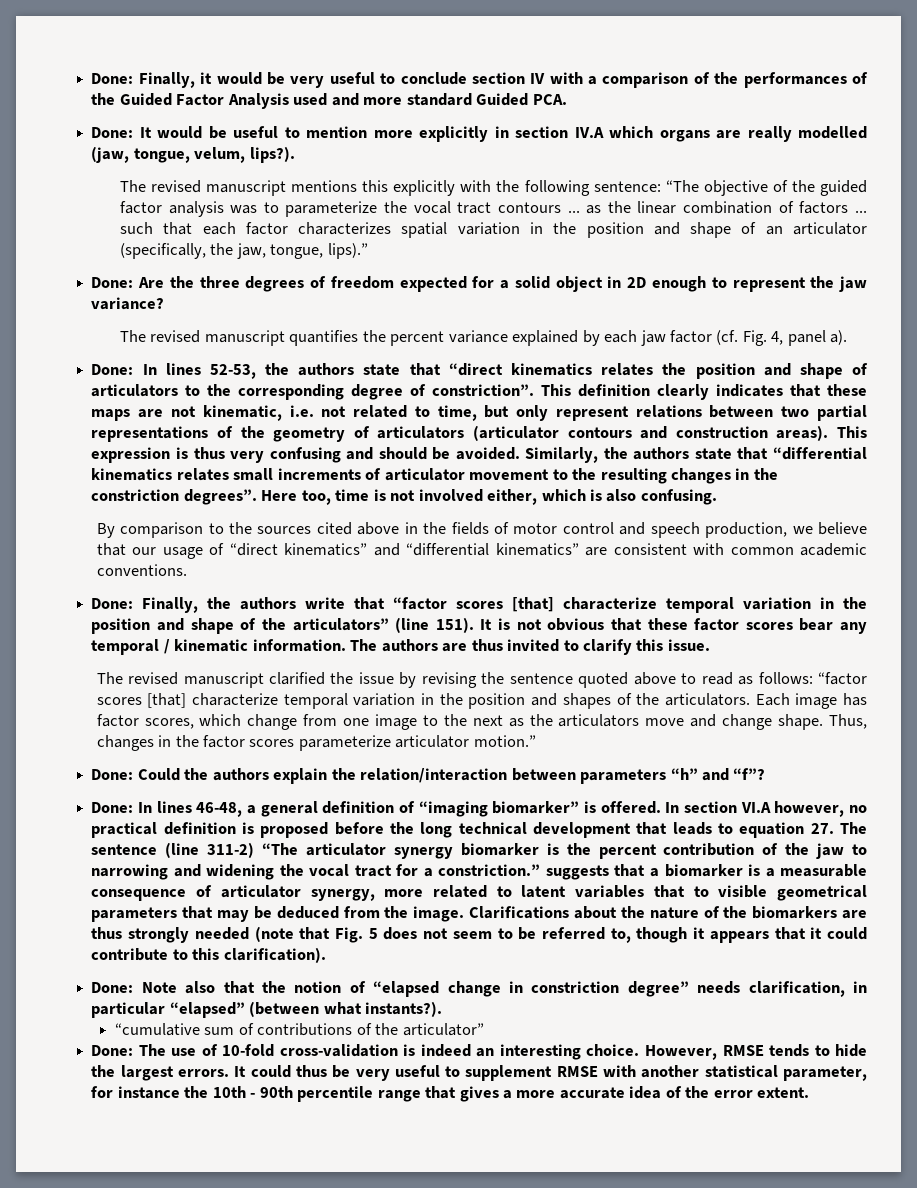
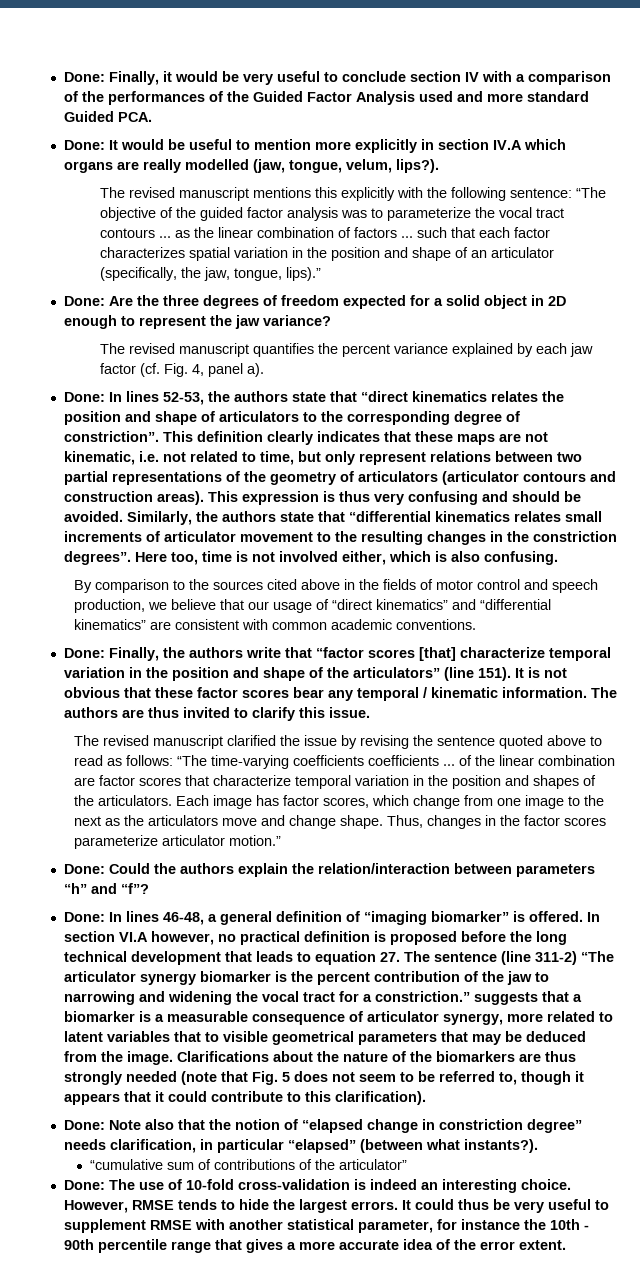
- The revised manuscript clarified the issue by revising the sentence quoted above to read as follows: “factor scores [that] characterize temporal variation in the position and shapes of the articulators.
+ The revised manuscript clarified the issue by revising the sentence quoted above to read as follows: “The time-varying coefficients coefficients ... of the linear combination are factor scores that characterize temporal variation in the position and shapes of the articulators.

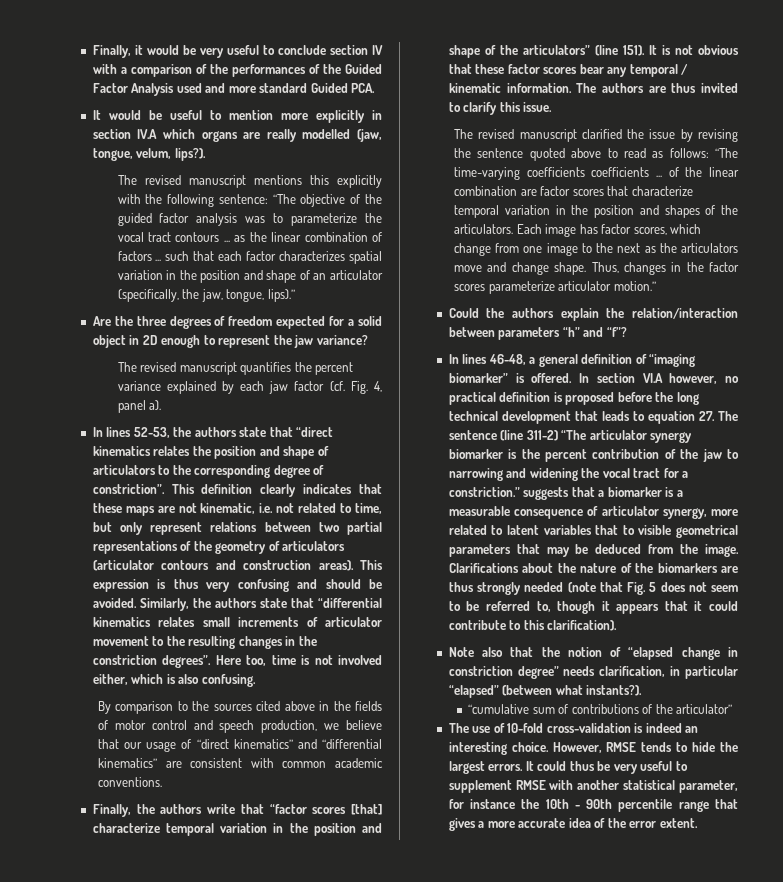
- Done: Finally, it would be very useful to conclude section IV with a comparison of the performances of the Guided Factor Analysis used and more standard Guided PCA.
+ Finally, it would be very useful to conclude section IV with a comparison of the performances of the Guided Factor Analysis used and more standard Guided PCA.
- Done: It would be useful to mention more explicitly in section IV.A which organs are really modelled (jaw, tongue, velum, lips?).
+ It would be useful to mention more explicitly in section IV.A which organs are really modelled (jaw, tongue, velum, lips?).
- Done: Are the three degrees of freedom expected for a solid object in 2D enough to represent the jaw variance?
+ Are the three degrees of freedom expected for a solid object in 2D enough to represent the jaw variance?
- Done: In lines 52-53, the authors state that “direct kinematics relates the position and shape of articulators to the corresponding degree of constriction”.
+ In lines 52-53, the authors state that “direct kinematics relates the position and shape of articulators to the corresponding degree of constriction”.
- Done: Finally, the authors write that “factor scores [that] characterize temporal variation in the position and shape of the articulators” (line 151).
+ Finally, the authors write that “factor scores [that] characterize temporal variation in the position and shape of the articulators” (line 151).
- Done: Could the authors explain the relation/interaction between parameters “h” and “f”?
+ Could the authors explain the relation/interaction between parameters “h” and “f”?
- Done: In lines 46-48, a general definition of “imaging biomarker” is offered.
+ In lines 46-48, a general definition of “imaging biomarker” is offered.
- Done: Note also that the notion of “elapsed change in constriction degree” needs clarification, in particular “elapsed” (between what instants?).
+ Note also that the notion of “elapsed change in constriction degree” needs clarification, in particular “elapsed” (between what instants?).
- Done: The use of 10-fold cross-validation is indeed an interesting choice.
+ The use of 10-fold cross-validation is indeed an interesting choice.

